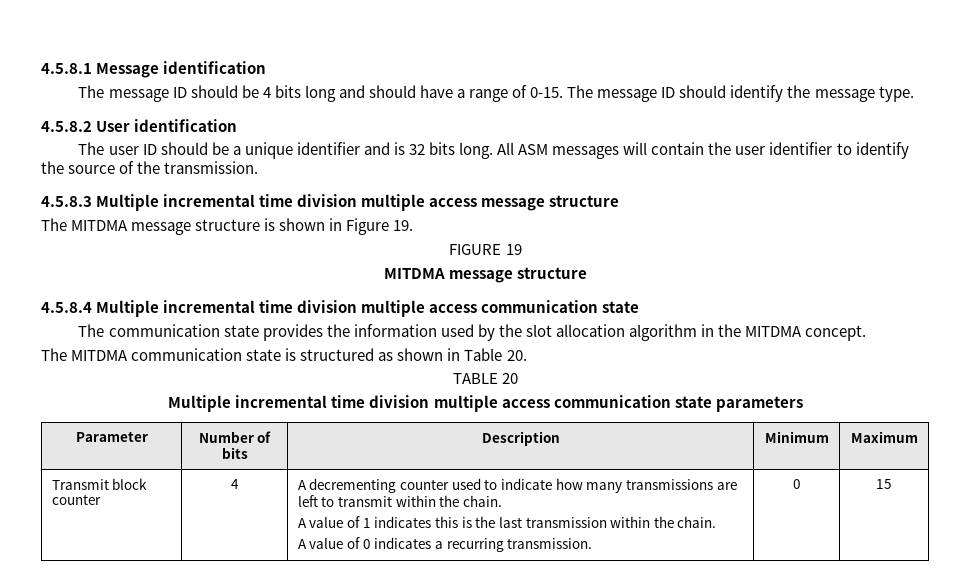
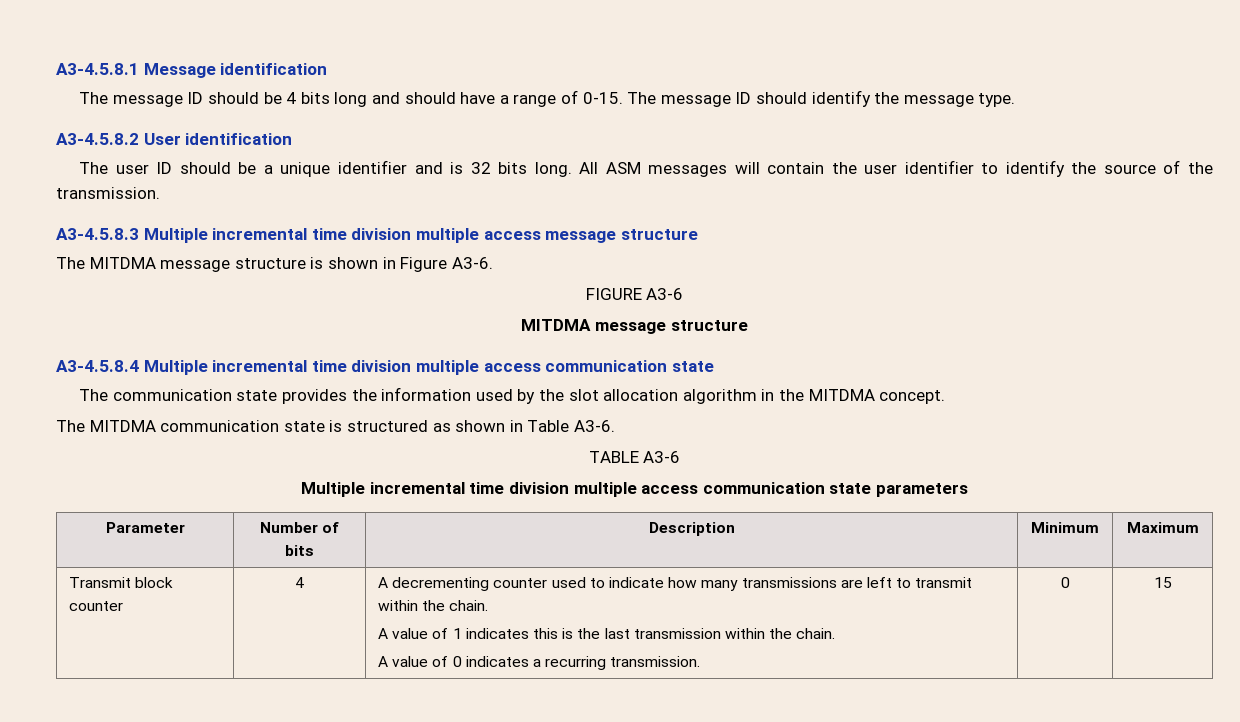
- 4.5.8.1 Message identification
+ A3-4.5.8.1 Message identification
- 4.5.8.2 User identification
+ A3-4.5.8.2 User identification
- 4.5.8.3 Multiple incremental time division multiple access message structure
+ A3-4.5.8.3 Multiple incremental time division multiple access message structure
- The MITDMA message structure is shown in Figure 19.
+ The MITDMA message structure is shown in Figure A3-6.
- FIGURE 19
+ FIGURE A3-6
- 4.5.8.4 Multiple incremental time division multiple access communication state
+ A3-4.5.8.4 Multiple incremental time division multiple access communication state
- The MITDMA communication state is structured as shown in Table 20.
+ The MITDMA communication state is structured as shown in Table A3-6.
- TABLE 20
+ TABLE A3-6

